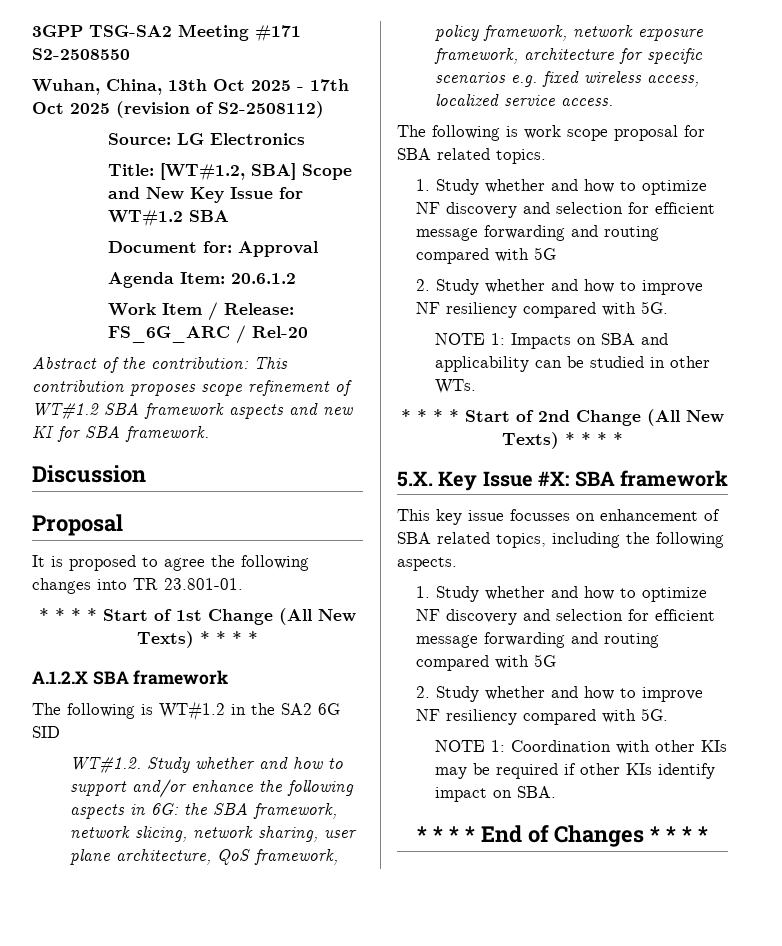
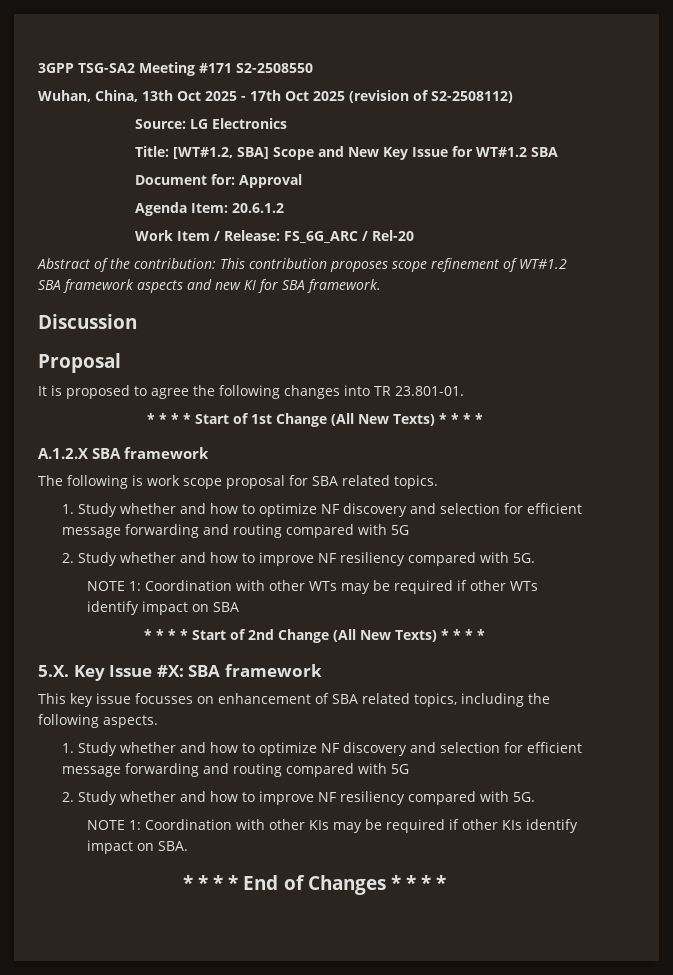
- The following is WT#1.2 in the SA2 6G SID
- WT#1.2. Study whether and how to support and/or enhance the following aspects in 6G: the SBA framework, network slicing, network sharing, user plane architecture, QoS framework, policy framework, network exposure framework, architecture for specific scenarios e.g. fixed wireless access, localized service access.
- NOTE 1: Impacts on SBA and applicability can be studied in other WTs.
+ NOTE 1: Coordination with other WTs may be required if other WTs identify impact on SBA

